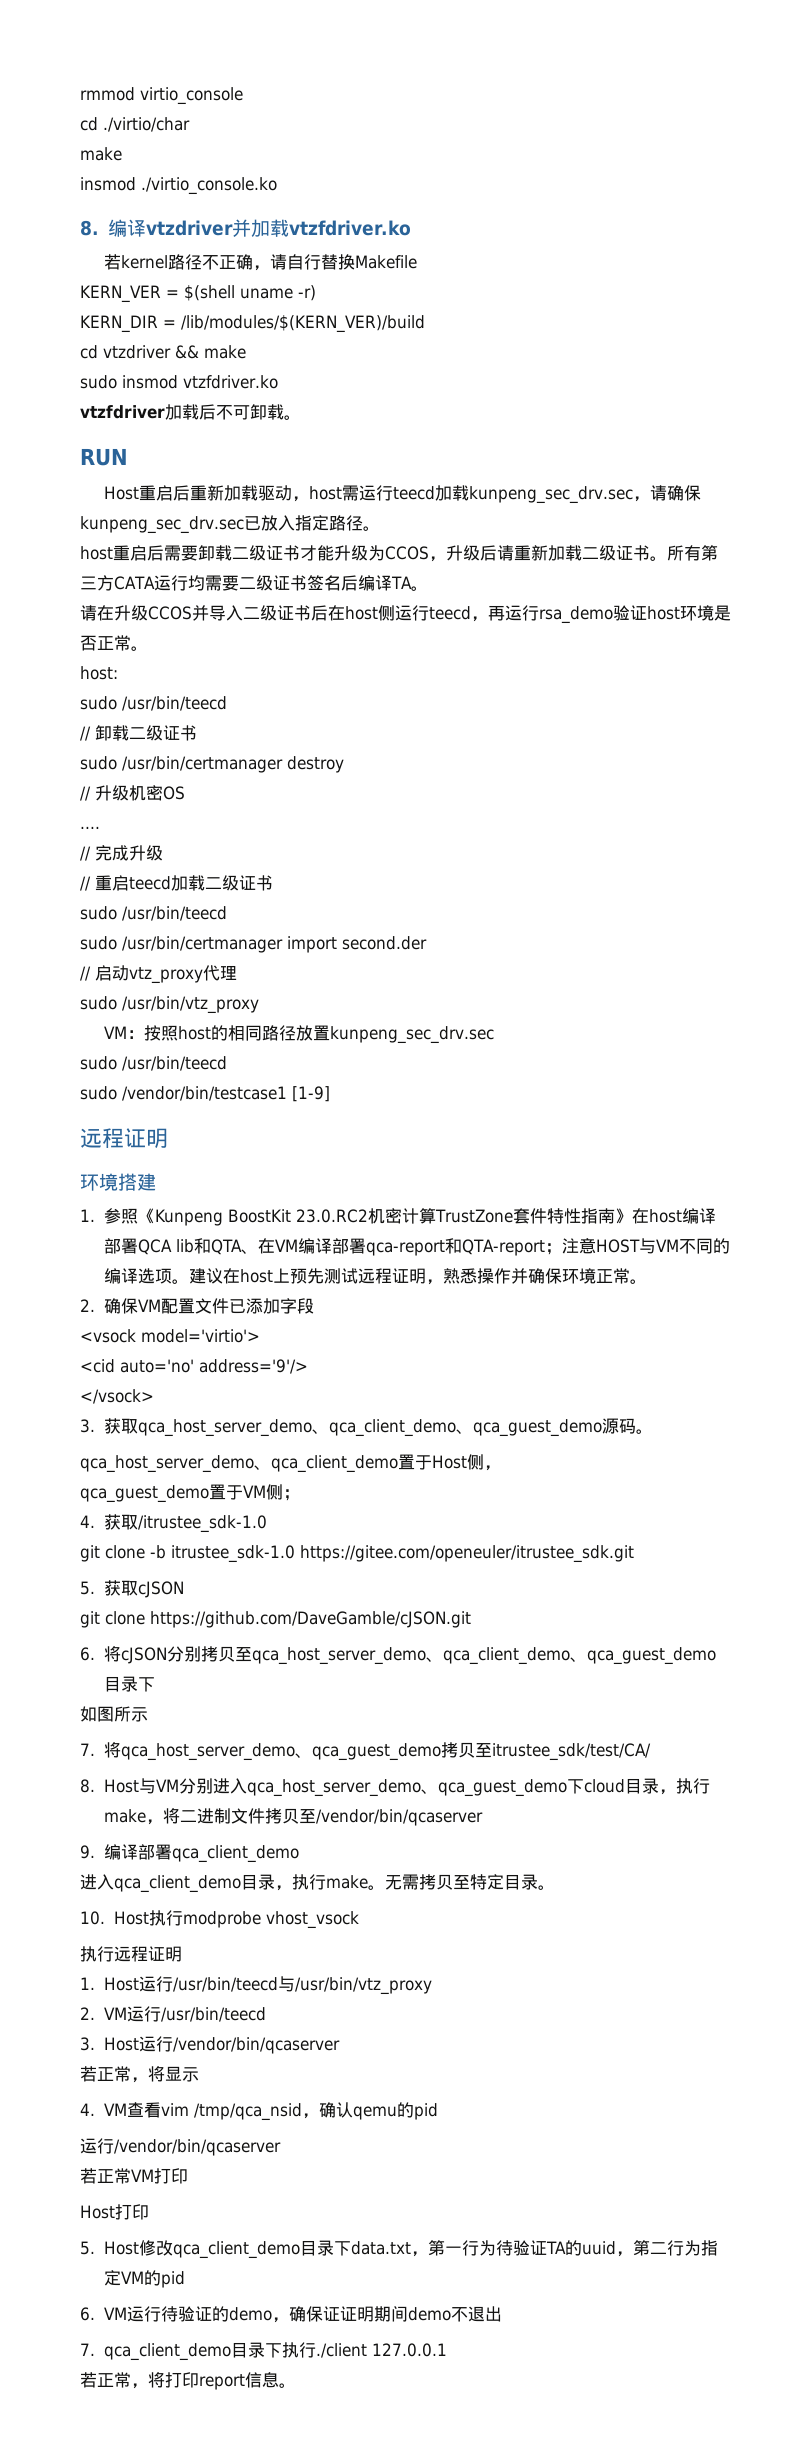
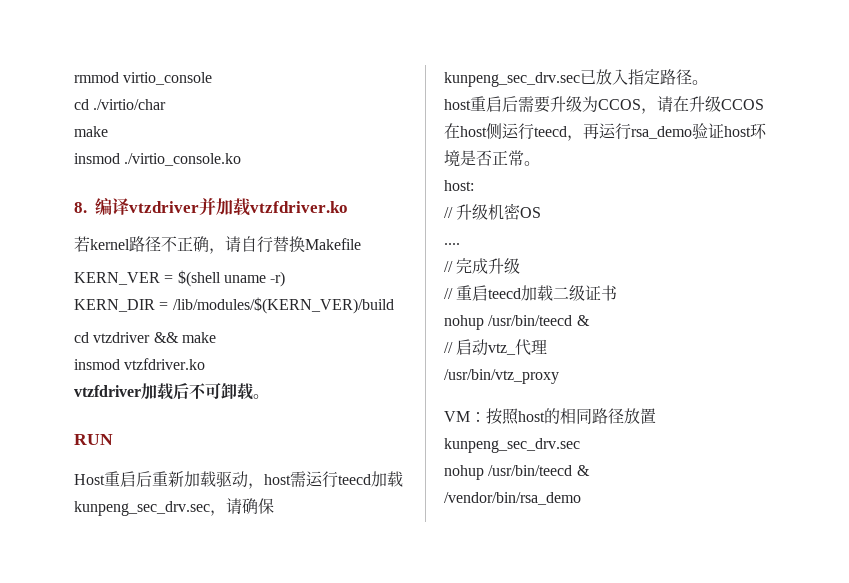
- sudo insmod vtzfdriver.ko
+ insmod vtzfdriver.ko
- host重启后需要卸载二级证书才能升级为CCOS，升级后请重新加载二级证书。所有第三方CATA运行均需要二级证书签名后编译TA。
- 请在升级CCOS并导入二级证书后在host侧运行teecd，再运行rsa_demo验证host环境是否正常。
+ host重启后需要升级为CCOS，请在升级CCOS在host侧运行teecd，再运行rsa_demo验证host环境是否正常。
  host:
- sudo /usr/bin/teecd
- // 卸载二级证书
- sudo /usr/bin/certmanager destroy
  // 重启teecd加载二级证书
- sudo /usr/bin/teecd
- sudo /usr/bin/certmanager import second.der
+ nohup /usr/bin/teecd &
- // 启动vtz_proxy代理
+ // 启动vtz_代理
- sudo /usr/bin/vtz_proxy
+ /usr/bin/vtz_proxy
  VM：按照host的相同路径放置kunpeng_sec_drv.sec
- sudo /usr/bin/teecd
- sudo /vendor/bin/testcase1 [1-9]
- 远程证明
- 环境搭建
- 1.参照《Kunpeng BoostKit 23.0.RC2机密计算TrustZone套件特性指南》在host编译部署QCA lib和QTA、在VM编译部署qca-report和QTA-report；注意HOST与VM不同的编译选项。建议在host上预先测试远程证明，熟悉操作并确保环境正常。
- 2.确保VM配置文件已添加字段
- <vsock model='virtio'>
- <cid auto='no' address='9'/>
- </vsock>
- 3.获取qca_host_server_demo、qca_client_demo、qca_guest_demo源码。
- qca_host_server_demo、qca_client_demo置于Host侧，
- qca_guest_demo置于VM侧；
- 4.获取/itrustee_sdk-1.0
- git clone -b itrustee_sdk-1.0 https://gitee.com/openeuler/itrustee_sdk.git
- 5.获取cJSON
- git clone https://github.com/DaveGamble/cJSON.git
- 6.将cJSON分别拷贝至qca_host_server_demo、qca_client_demo、qca_guest_demo目录下
- 如图所示
- 7.将qca_host_server_demo、qca_guest_demo拷贝至itrustee_sdk/test/CA/
- 8. Host与VM分别进入qca_host_server_demo、qca_guest_demo下cloud目录，执行make，将二进制文件拷贝至/vendor/bin/qcaserver
- 9.编译部署qca_client_demo
- 进入qca_client_demo目录，执行make。无需拷贝至特定目录。
- 10. Host执行modprobe vhost_vsock
- 执行远程证明
- 1. Host运行/usr/bin/teecd与/usr/bin/vtz_proxy
- 2. VM运行/usr/bin/teecd
- 3. Host运行/vendor/bin/qcaserver
- 若正常，将显示
- 4. VM查看vim /tmp/qca_nsid，确认qemu的pid
- 运行/vendor/bin/qcaserver
- 若正常VM打印
- Host打印
- 5. Host修改qca_client_demo目录下data.txt，第一行为待验证TA的uuid，第二行为指定VM的pid
- 6. VM运行待验证的demo，确保证证明期间demo不退出
- 7. qca_client_demo目录下执行./client 127.0.0.1
- 若正常，将打印report信息。
+ nohup /usr/bin/teecd &
+ /vendor/bin/rsa_demo

